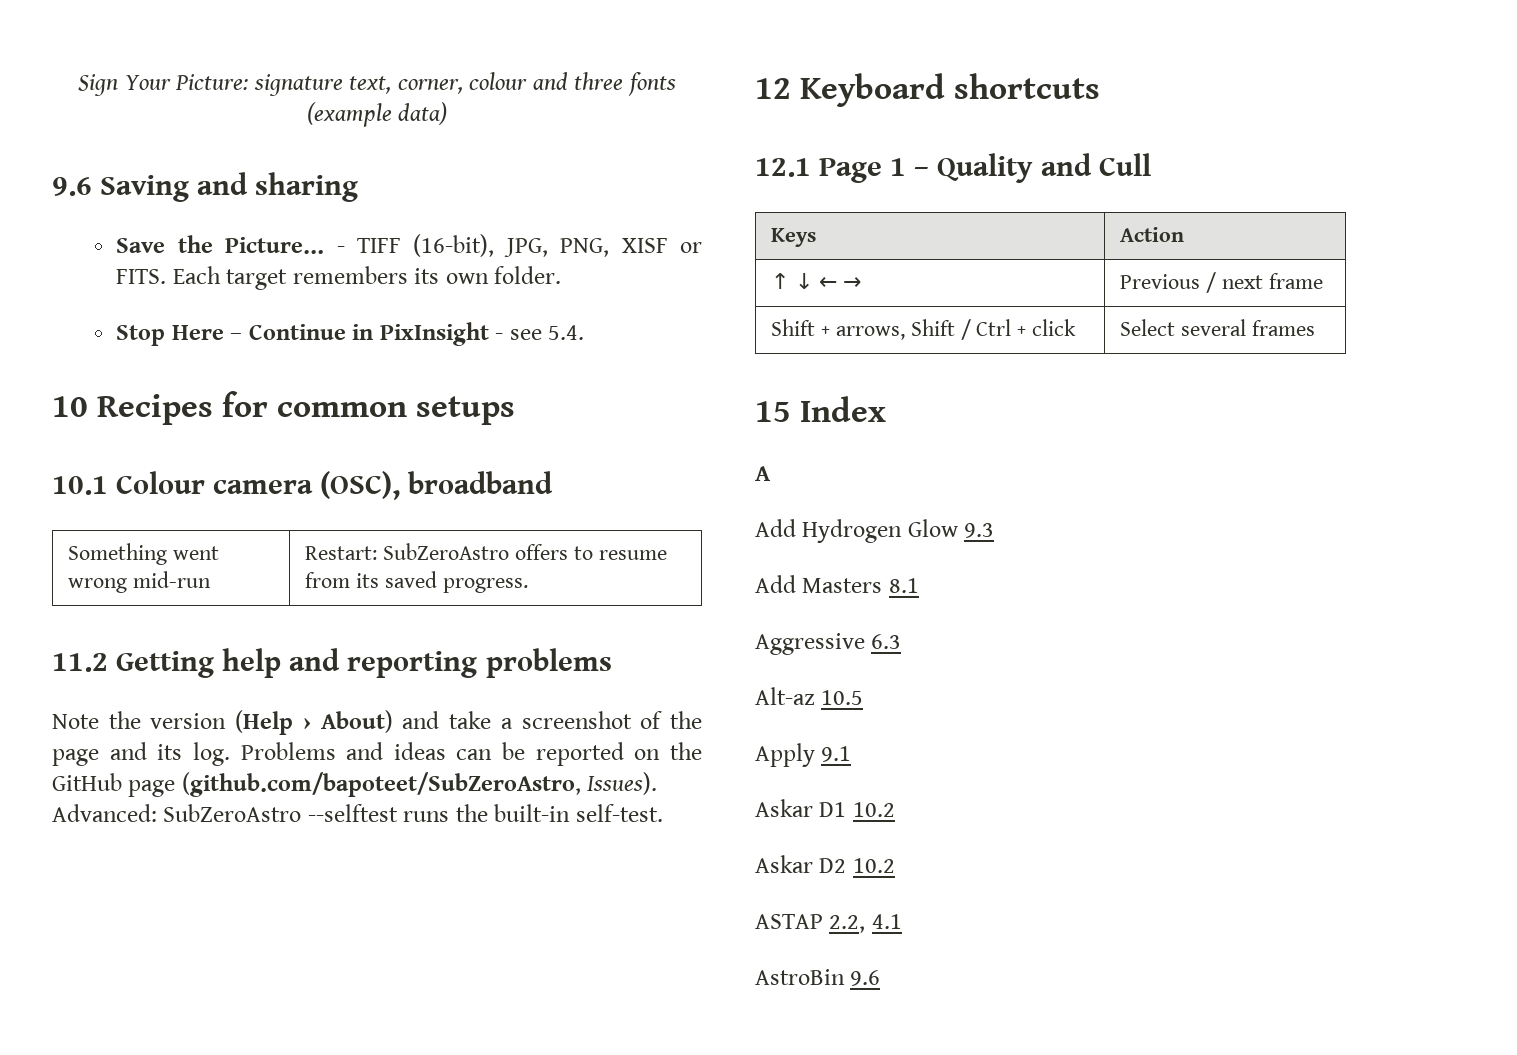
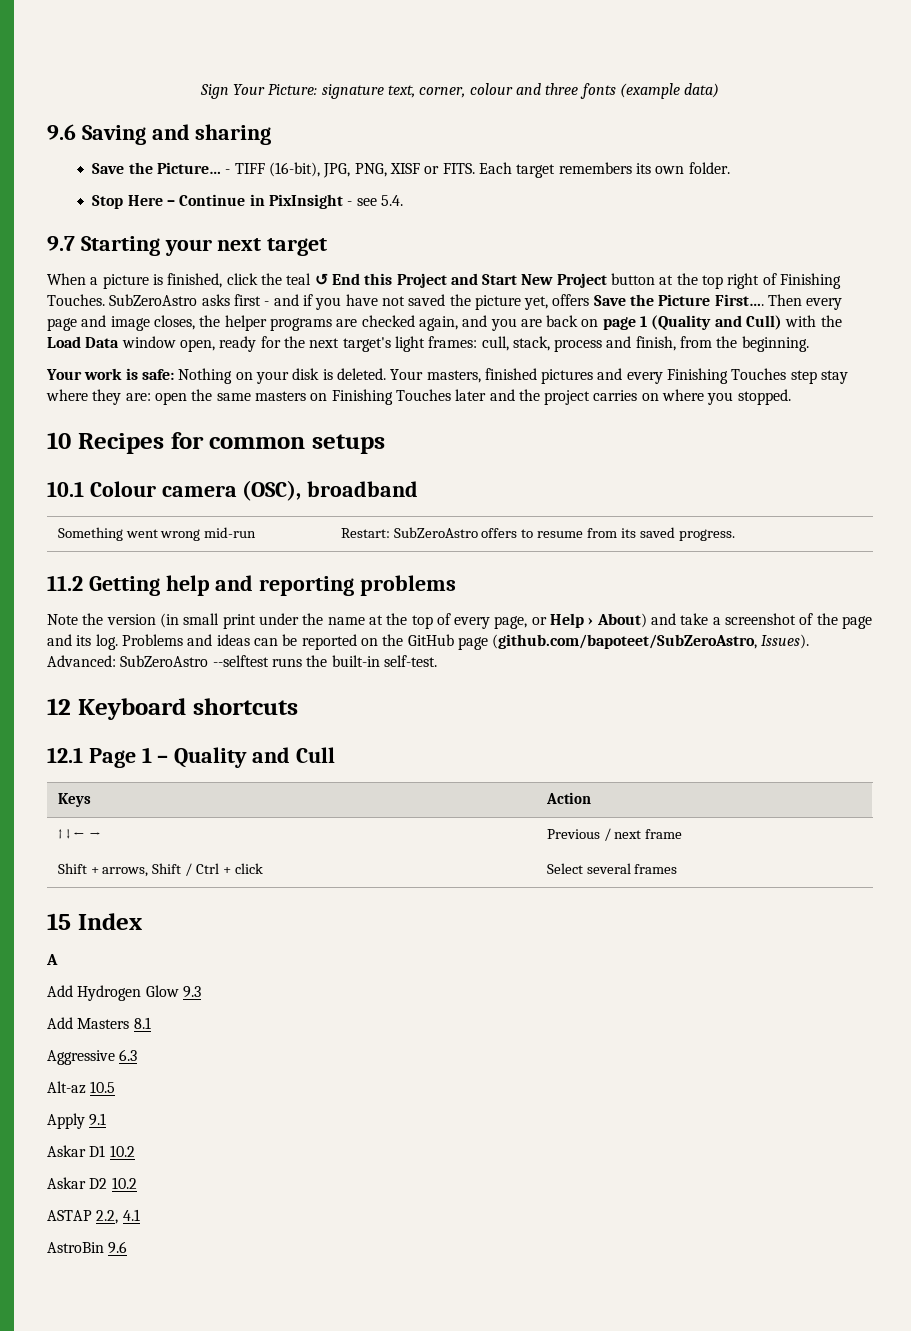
+ 9.7 Starting your next target
+ When a picture is finished, click the teal ↺ End this Project and Start New Project button at the top right of Finishing Touches. SubZeroAstro asks first - and if you have not saved the picture yet, offers Save the Picture First…. Then every page and image closes, the helper programs are checked again, and you are back on page 1 (Quality and Cull) with the Load Data window open, ready for the next target's light frames: cull, stack, process and finish, from the beginning.
+ Your work is safe: Nothing on your disk is deleted. Your masters, finished pictures and every Finishing Touches step stay where they are: open the same masters on Finishing Touches later and the project carries on where you stopped.
- Note the version (Help › About) and take a screenshot of the page and its log.
+ Note the version (in small print under the name at the top of every page, or Help › About) and take a screenshot of the page and its log.

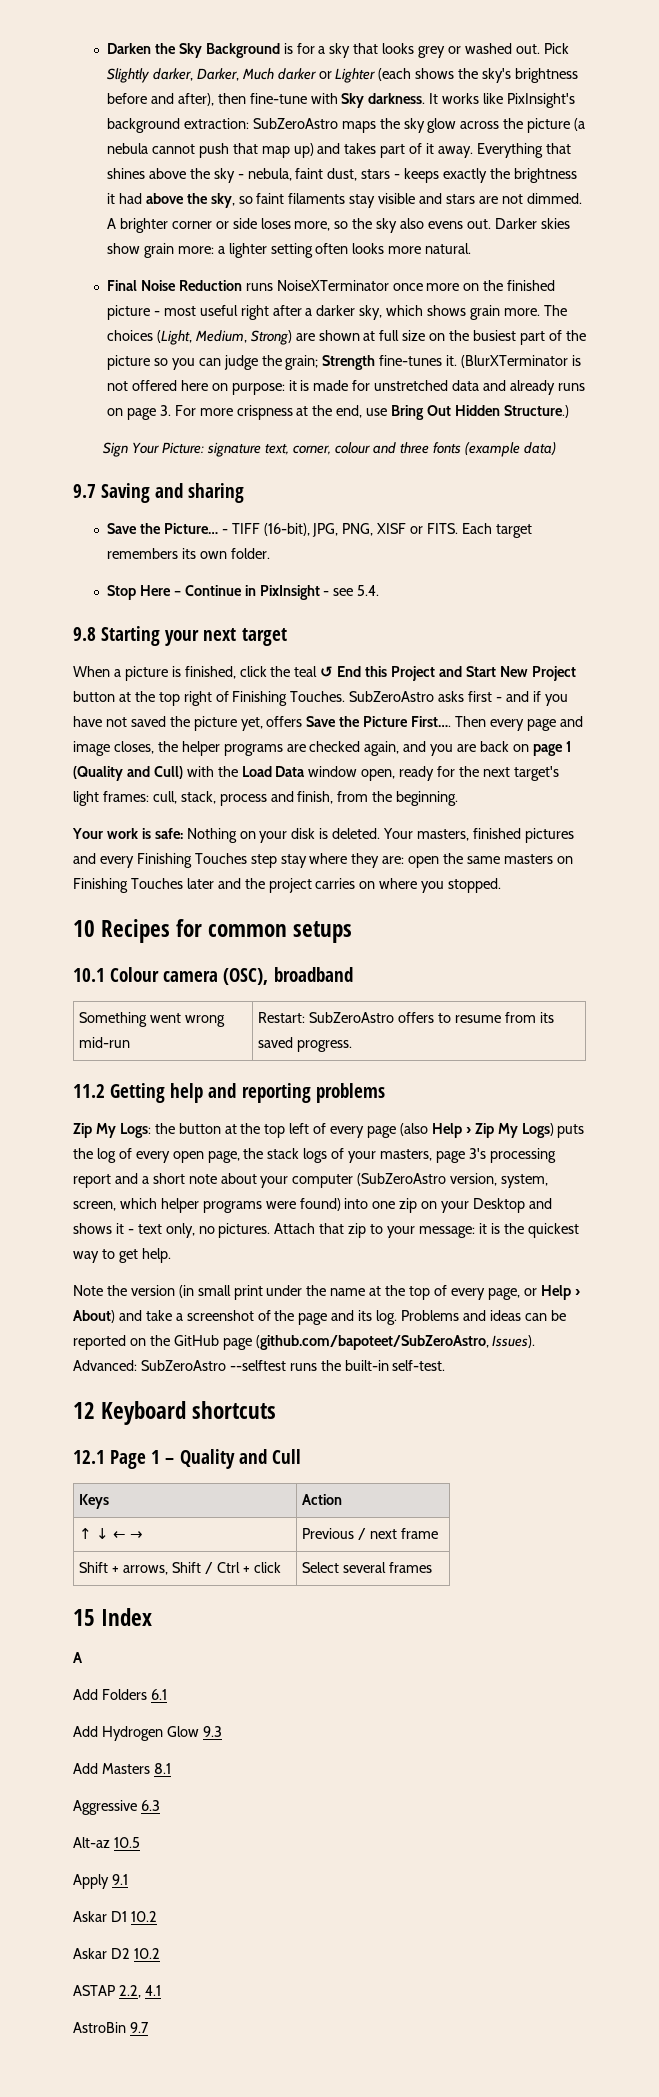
+ Darken the Sky Background is for a sky that looks grey or washed out. Pick Slightly darker, Darker, Much darker or Lighter (each shows the sky's brightness before and after), then fine-tune with Sky darkness. It works like PixInsight's background extraction: SubZeroAstro maps the sky glow across the picture (a nebula cannot push that map up) and takes part of it away. Everything that shines above the sky - nebula, faint dust, stars - keeps exactly the brightness it had above the sky, so faint filaments stay visible and stars are not dimmed. A brighter corner or side loses more, so the sky also evens out. Darker skies show grain more: a lighter setting often looks more natural.
+ Final Noise Reduction runs NoiseXTerminator once more on the finished picture - most useful right after a darker sky, which shows grain more. The choices (Light, Medium, Strong) are shown at full size on the busiest part of the picture so you can judge the grain; Strength fine-tunes it. (BlurXTerminator is not offered here on purpose: it is made for unstretched data and already runs on page 3. For more crispness at the end, use Bring Out Hidden Structure.)
- 9.6 Saving and sharing
+ 9.7 Saving and sharing
- 9.7 Starting your next target
+ 9.8 Starting your next target
+ Zip My Logs: the button at the top left of every page (also Help › Zip My Logs) puts the log of every open page, the stack logs of your masters, page 3's processing report and a short note about your computer (SubZeroAstro version, system, screen, which helper programs were found) into one zip on your Desktop and shows it - text only, no pictures. Attach that zip to your message: it is the quickest way to get help.
+ Add Folders 6.1
- AstroBin 9.6
+ AstroBin 9.7

